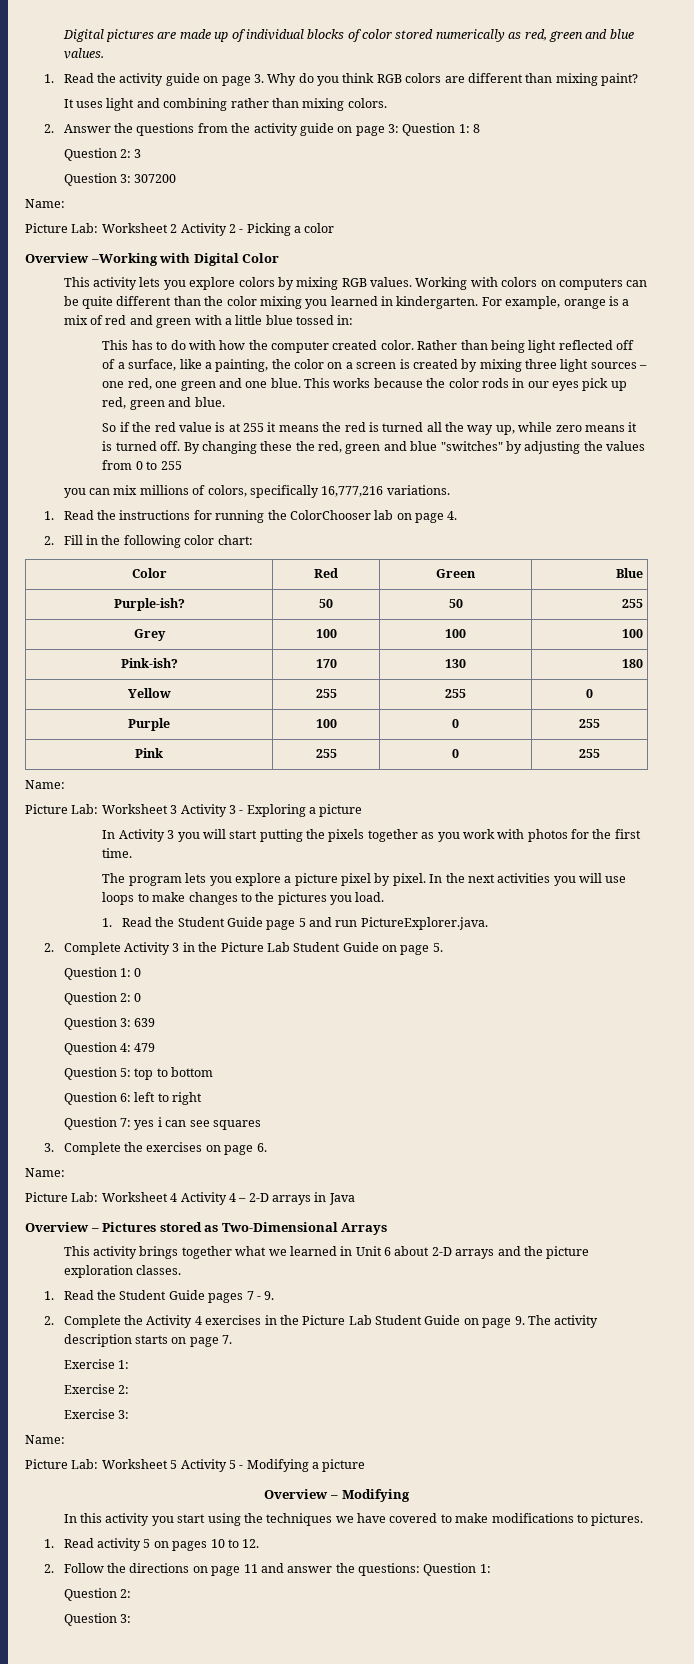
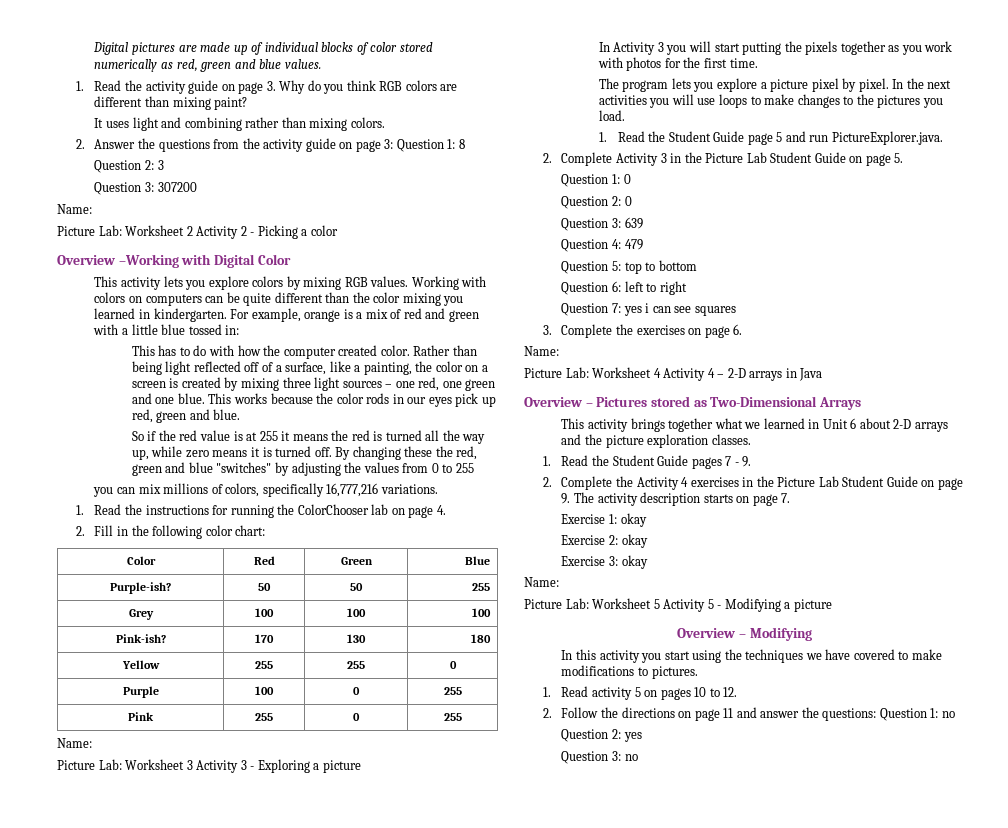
- Exercise 1:
+ Exercise 1: okay
- Exercise 2:
+ Exercise 2: okay
- Exercise 3:
+ Exercise 3: okay
- 2. Follow the directions on page 11 and answer the questions: Question 1:
- Question 2:
- Question 3:
+ 2. Follow the directions on page 11 and answer the questions: Question 1: no
+ Question 2: yes
+ Question 3: no

